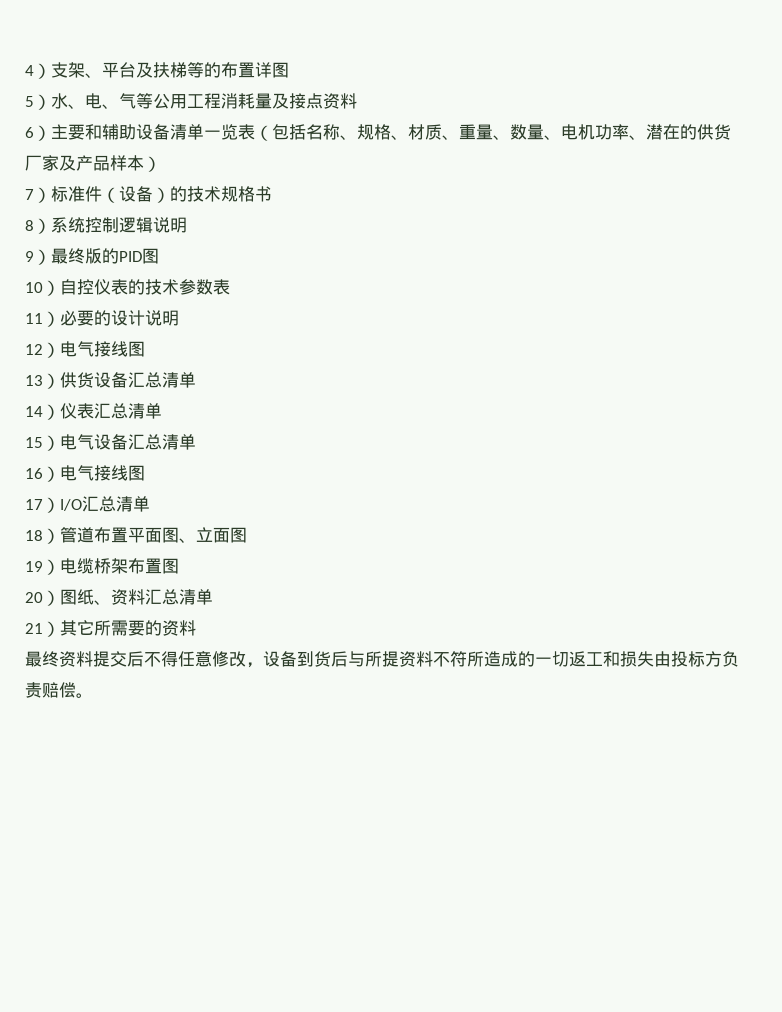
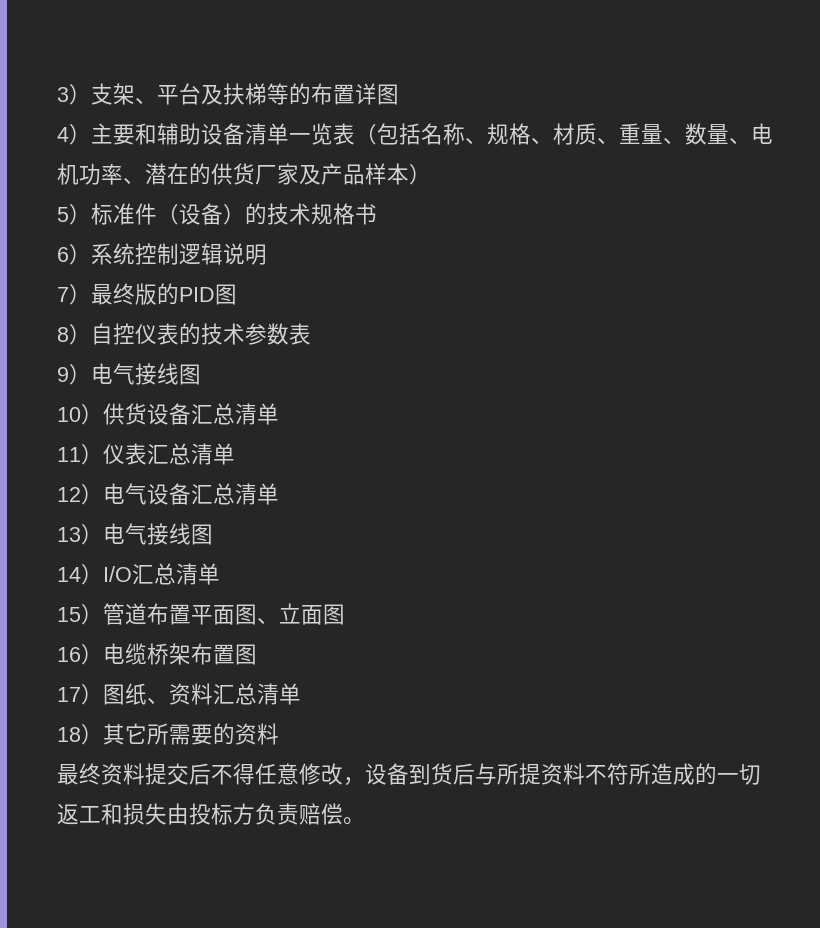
- 4）支架、平台及扶梯等的布置详图
+ 3）支架、平台及扶梯等的布置详图
- 5）水、电、气等公用工程消耗量及接点资料
- 6）主要和辅助设备清单一览表（包括名称、规格、材质、重量、数量、电机功率、潜在的供货厂家及产品样本）
+ 4）主要和辅助设备清单一览表（包括名称、规格、材质、重量、数量、电机功率、潜在的供货厂家及产品样本）
- 7）标准件（设备）的技术规格书
+ 5）标准件（设备）的技术规格书
- 8）系统控制逻辑说明
+ 6）系统控制逻辑说明
- 9）最终版的PID图
+ 7）最终版的PID图
- 10）自控仪表的技术参数表
+ 8）自控仪表的技术参数表
- 11）必要的设计说明
- 12）电气接线图
- 13）供货设备汇总清单
+ 9）电气接线图
+ 10）供货设备汇总清单
- 14）仪表汇总清单
+ 11）仪表汇总清单
- 15）电气设备汇总清单
+ 12）电气设备汇总清单
- 16）电气接线图
- 17）I/O汇总清单
+ 13）电气接线图
+ 14）I/O汇总清单
- 18）管道布置平面图、立面图
+ 15）管道布置平面图、立面图
- 19）电缆桥架布置图
+ 16）电缆桥架布置图
- 20）图纸、资料汇总清单
+ 17）图纸、资料汇总清单
- 21）其它所需要的资料
+ 18）其它所需要的资料

